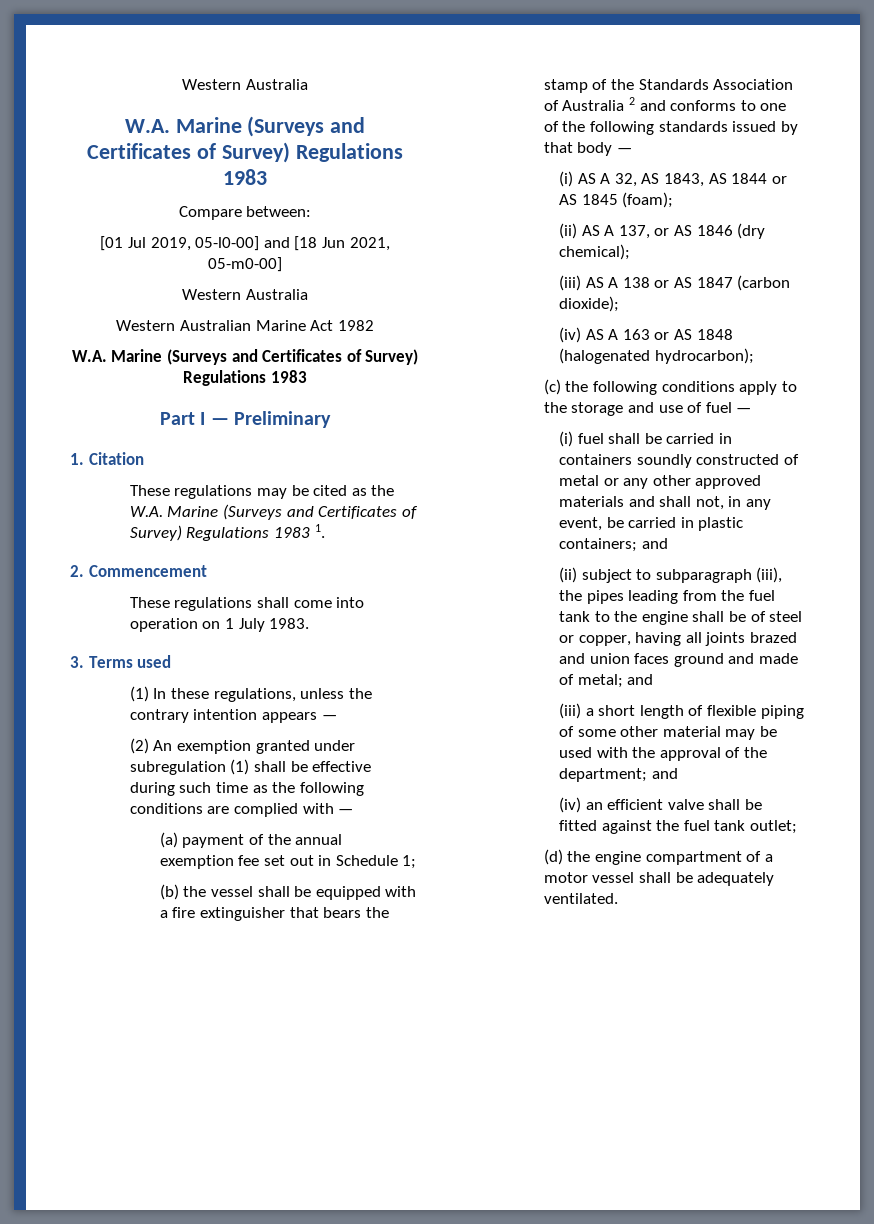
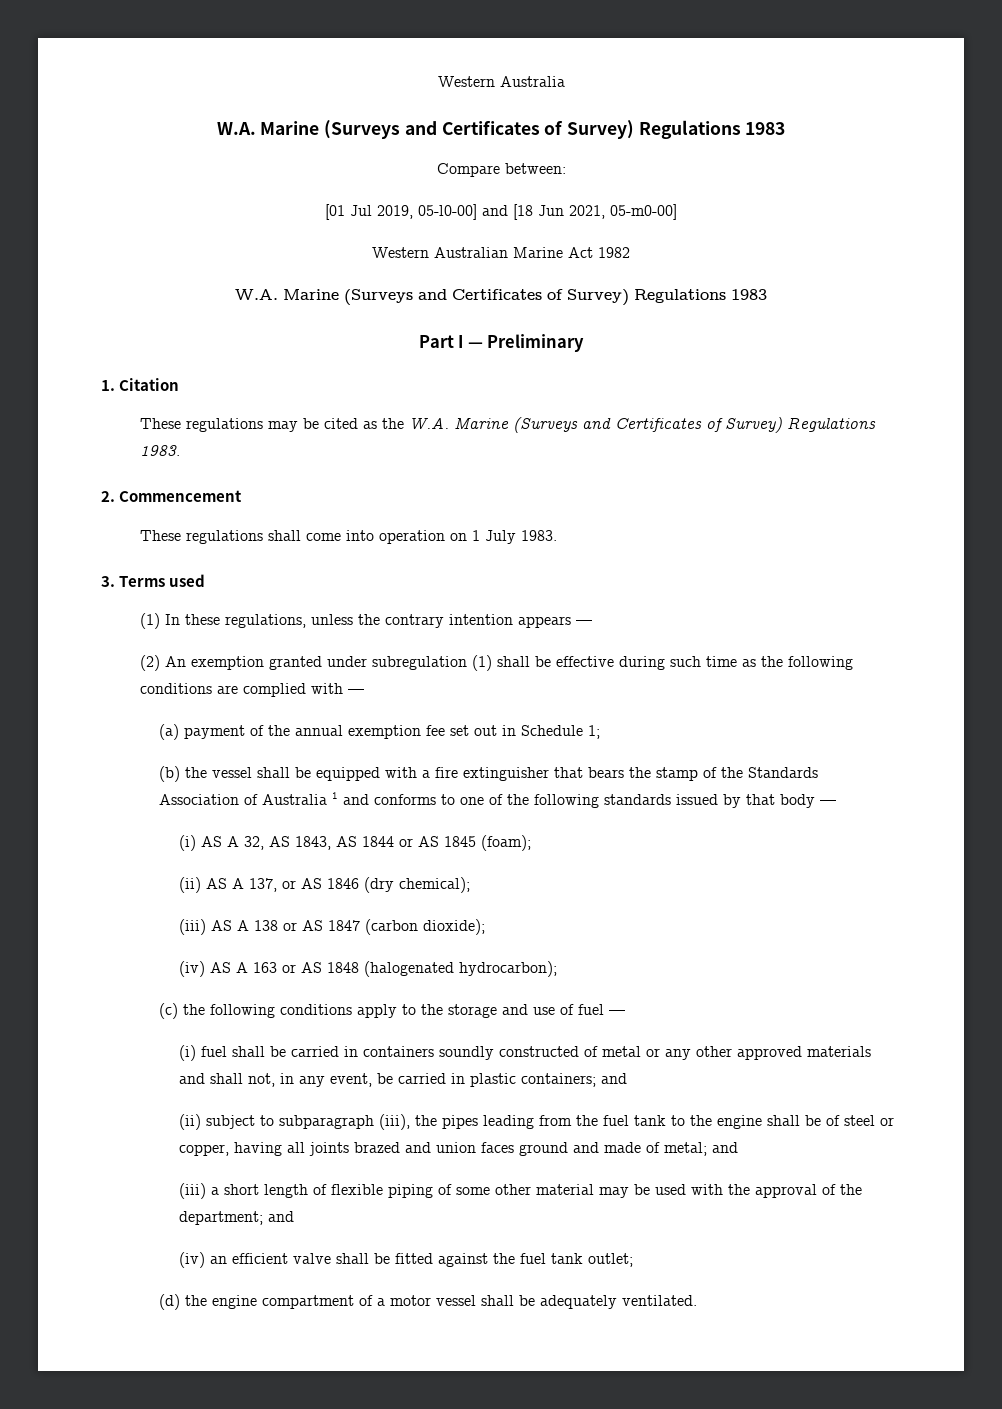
  [01 Jul 2019, 05-l0-00] and [18 Jun 2021, 05-m0-00]
- Western Australia
- These regulations may be cited as the W.A. Marine (Surveys and Certificates of Survey) Regulations 1983 1.
+ These regulations may be cited as the W.A. Marine (Surveys and Certificates of Survey) Regulations 1983.
- (b) the vessel shall be equipped with a fire extinguisher that bears the stamp of the Standards Association of Australia 2 and conforms to one of the following standards issued by that body —
+ (b) the vessel shall be equipped with a fire extinguisher that bears the stamp of the Standards Association of Australia 1 and conforms to one of the following standards issued by that body —

